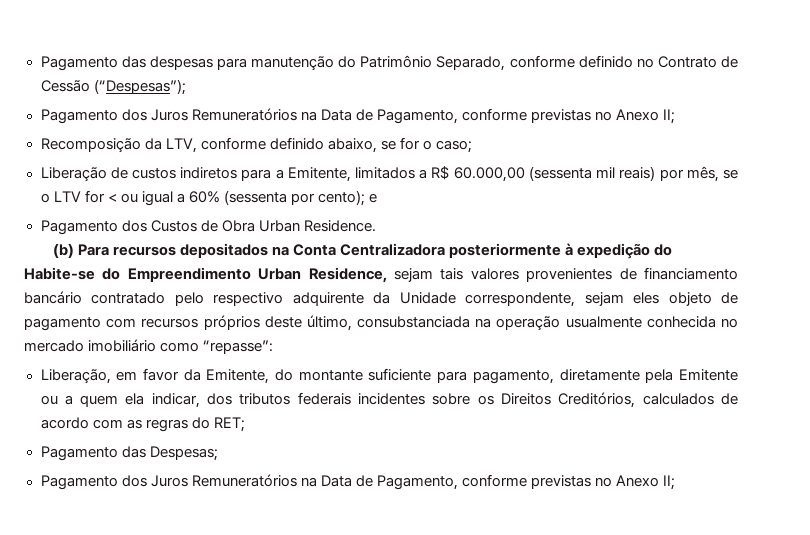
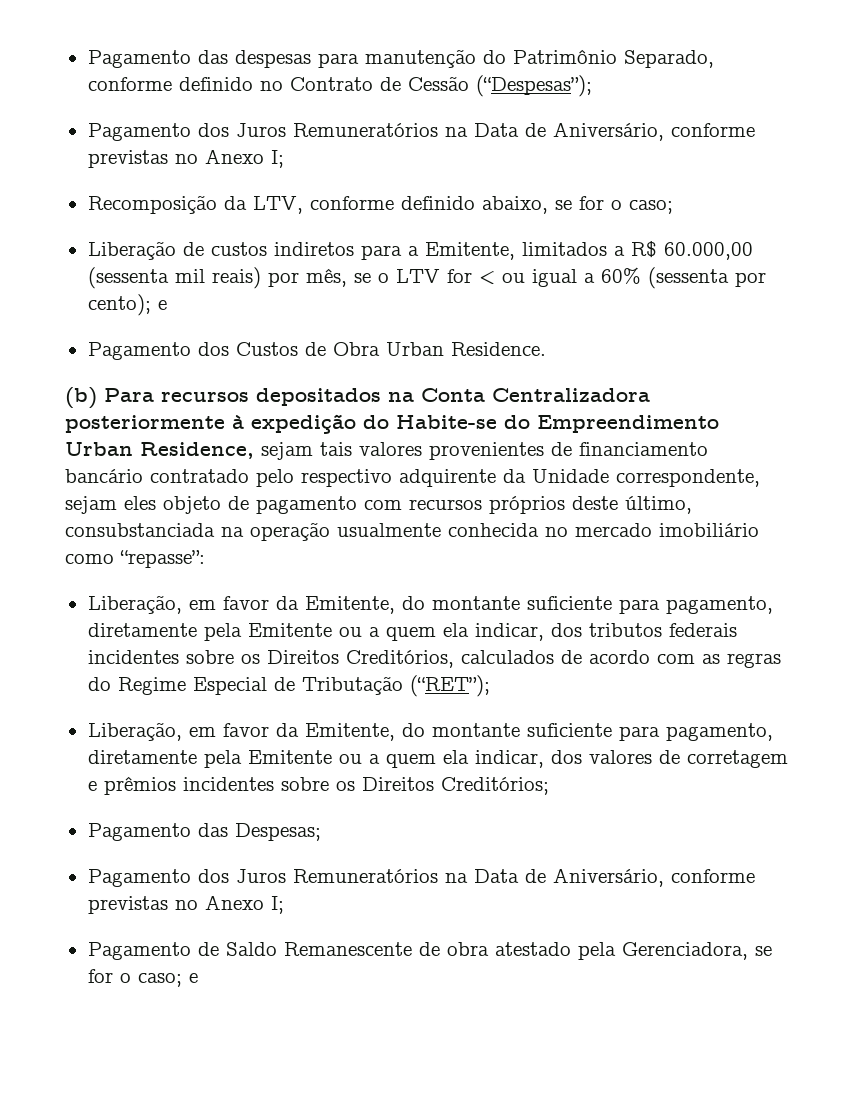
  Pagamento das despesas para manutenção do Patrimônio Separado, conforme definido no Contrato de Cessão (“Despesas”);
- Pagamento dos Juros Remuneratórios na Data de Pagamento, conforme previstas no Anexo II;
+ Pagamento dos Juros Remuneratórios na Data de Aniversário, conforme previstas no Anexo I;
- Liberação, em favor da Emitente, do montante suficiente para pagamento, diretamente pela Emitente ou a quem ela indicar, dos tributos federais incidentes sobre os Direitos Creditórios, calculados de acordo com as regras do RET;
+ Liberação, em favor da Emitente, do montante suficiente para pagamento, diretamente pela Emitente ou a quem ela indicar, dos tributos federais incidentes sobre os Direitos Creditórios, calculados de acordo com as regras do Regime Especial de Tributação (“RET”);
+ Liberação, em favor da Emitente, do montante suficiente para pagamento, diretamente pela Emitente ou a quem ela indicar, dos valores de corretagem e prêmios incidentes sobre os Direitos Creditórios;
  Pagamento das Despesas;
- Pagamento dos Juros Remuneratórios na Data de Pagamento, conforme previstas no Anexo II;
+ Pagamento dos Juros Remuneratórios na Data de Aniversário, conforme previstas no Anexo I;
+ Pagamento de Saldo Remanescente de obra atestado pela Gerenciadora, se for o caso; e

